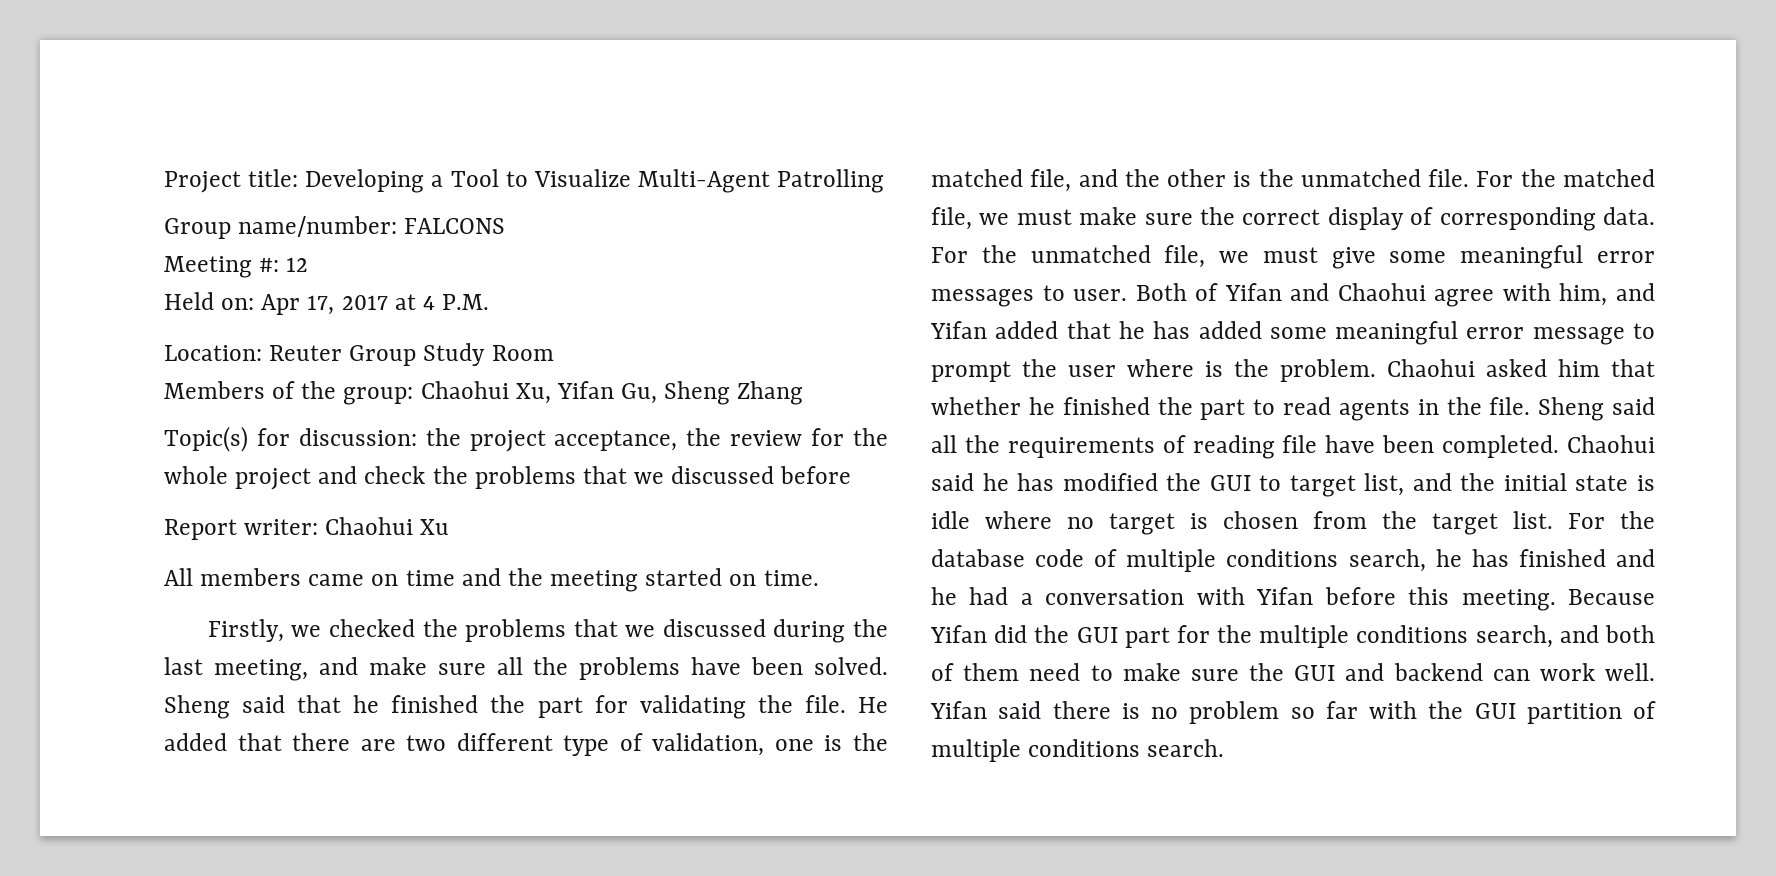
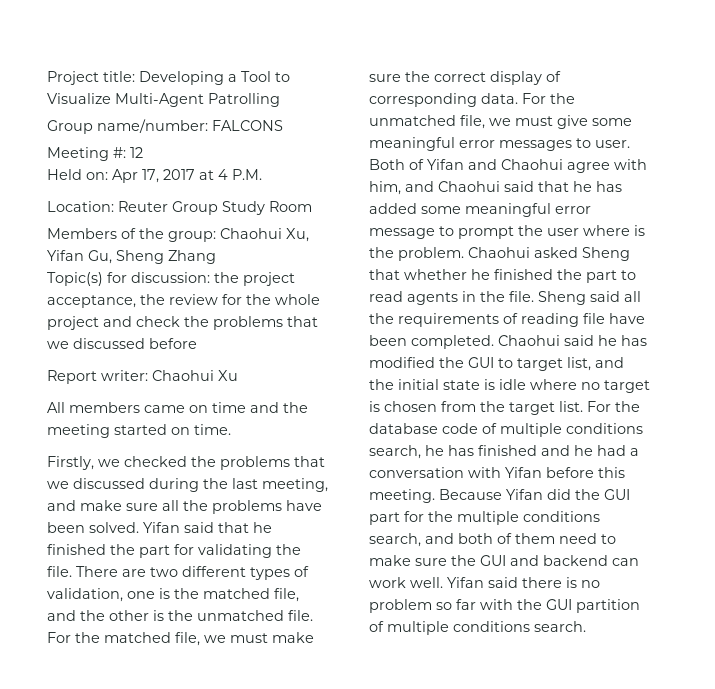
- Sheng said that he finished the part for validating the file.
+ Yifan said that he finished the part for validating the file.
- He added that there are two different type of validation, one is the matched file, and the other is the unmatched file.
+ There are two different types of validation, one is the matched file, and the other is the unmatched file.
- Both of Yifan and Chaohui agree with him, and Yifan added that he has added some meaningful error message to prompt the user where is the problem.
+ Both of Yifan and Chaohui agree with him, and Chaohui said that he has added some meaningful error message to prompt the user where is the problem.
- Chaohui asked him that whether he finished the part to read agents in the file.
+ Chaohui asked Sheng that whether he finished the part to read agents in the file.

